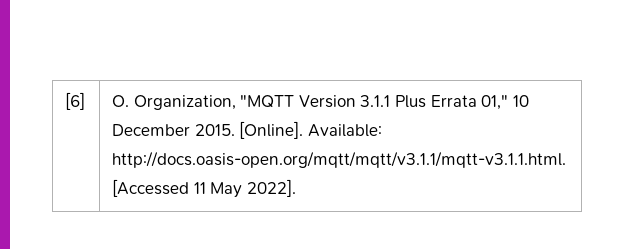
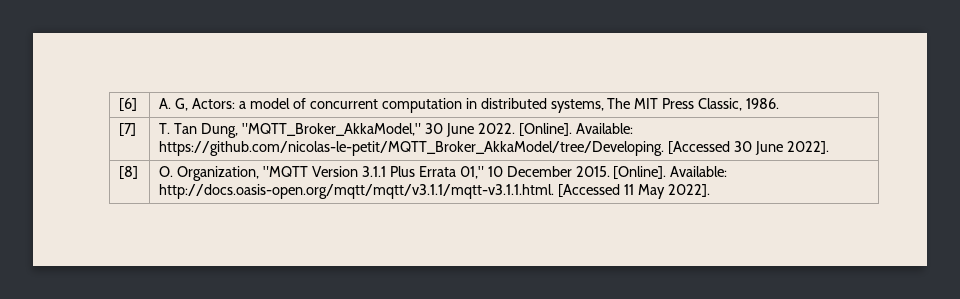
- [6] | O. Organization, "MQTT Version 3.1.1 Plus Errata 01," 10 December 2015. [Online]. Available: http://docs.oasis-open.org/mqtt/mqtt/v3.1.1/mqtt-v3.1.1.html. [Accessed 11 May 2022].
+ [6] | A. G, Actors: a model of concurrent computation in distributed systems, The MIT Press Classic, 1986.
+ [7] | T. Tan Dung, "MQTT_Broker_AkkaModel," 30 June 2022. [Online]. Available: https://github.com/nicolas-le-petit/MQTT_Broker_AkkaModel/tree/Developing. [Accessed 30 June 2022].
+ [8] | O. Organization, "MQTT Version 3.1.1 Plus Errata 01," 10 December 2015. [Online]. Available: http://docs.oasis-open.org/mqtt/mqtt/v3.1.1/mqtt-v3.1.1.html. [Accessed 11 May 2022].

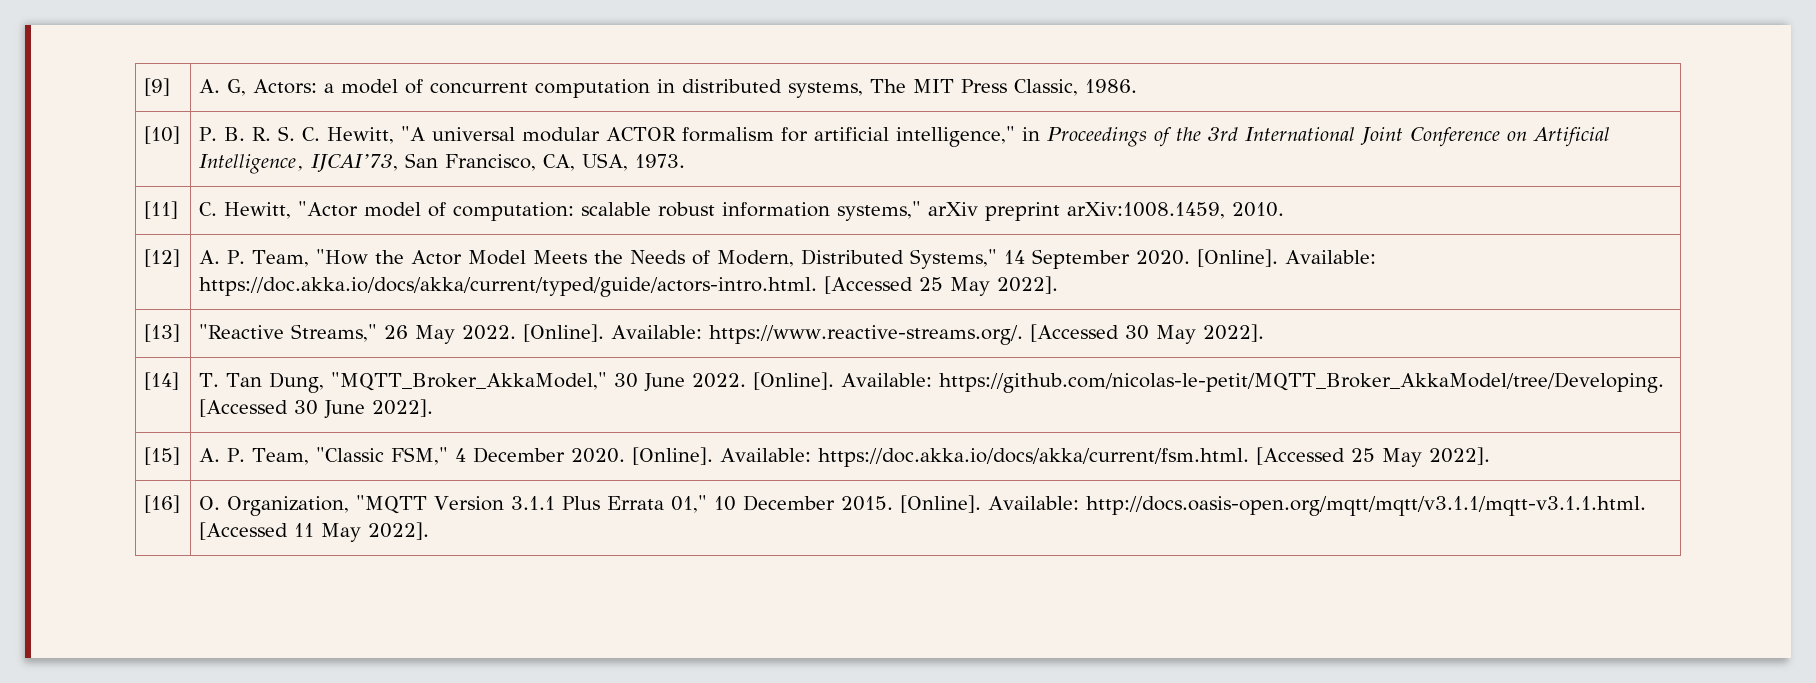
- [6] | A. G, Actors: a model of concurrent computation in distributed systems, The MIT Press Classic, 1986.
+ [9] | A. G, Actors: a model of concurrent computation in distributed systems, The MIT Press Classic, 1986.
- [7] | T. Tan Dung, "MQTT_Broker_AkkaModel," 30 June 2022. [Online]. Available: https://github.com/nicolas-le-petit/MQTT_Broker_AkkaModel/tree/Developing. [Accessed 30 June 2022].
+ [10] | P. B. R. S. C. Hewitt, "A universal modular ACTOR formalism for artificial intelligence," in Proceedings of the 3rd International Joint Conference on Artificial Intelligence, IJCAI’73, San Francisco, CA, USA, 1973.
+ [11] | C. Hewitt, "Actor model of computation: scalable robust information systems," arXiv preprint arXiv:1008.1459, 2010.
+ [12] | A. P. Team, "How the Actor Model Meets the Needs of Modern, Distributed Systems," 14 September 2020. [Online]. Available: https://doc.akka.io/docs/akka/current/typed/guide/actors-intro.html. [Accessed 25 May 2022].
+ [13] | "Reactive Streams," 26 May 2022. [Online]. Available: https://www.reactive-streams.org/. [Accessed 30 May 2022].
+ [14] | T. Tan Dung, "MQTT_Broker_AkkaModel," 30 June 2022. [Online]. Available: https://github.com/nicolas-le-petit/MQTT_Broker_AkkaModel/tree/Developing. [Accessed 30 June 2022].
- [8] | O. Organization, "MQTT Version 3.1.1 Plus Errata 01," 10 December 2015. [Online]. Available: http://docs.oasis-open.org/mqtt/mqtt/v3.1.1/mqtt-v3.1.1.html. [Accessed 11 May 2022].
+ [15] | A. P. Team, "Classic FSM," 4 December 2020. [Online]. Available: https://doc.akka.io/docs/akka/current/fsm.html. [Accessed 25 May 2022].
+ [16] | O. Organization, "MQTT Version 3.1.1 Plus Errata 01," 10 December 2015. [Online]. Available: http://docs.oasis-open.org/mqtt/mqtt/v3.1.1/mqtt-v3.1.1.html. [Accessed 11 May 2022].

